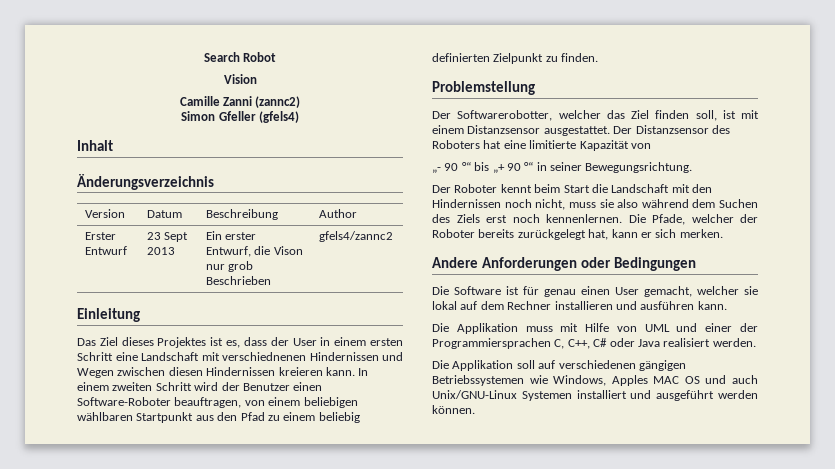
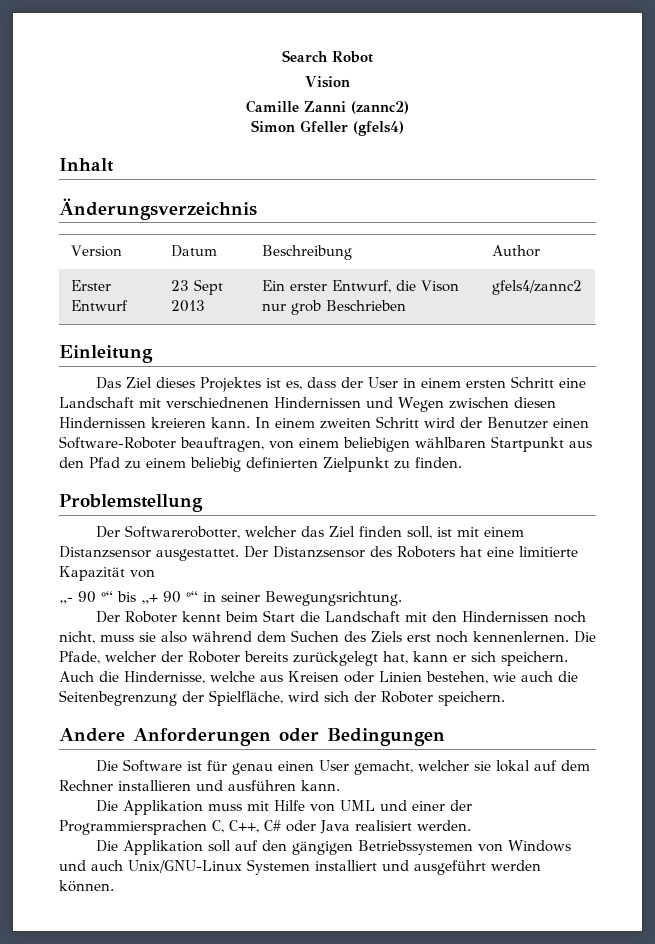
- Die Pfade, welcher der Roboter bereits zurückgelegt hat, kann er sich merken.
+ Die Pfade, welcher der Roboter bereits zurückgelegt hat, kann er sich speichern. Auch die Hindernisse, welche aus Kreisen oder Linien bestehen, wie auch die Seitenbegrenzung der Spielfläche, wird sich der Roboter speichern.
- Die Applikation soll auf verschiedenen gängigen Betriebssystemen wie Windows, Apples MAC OS und auch Unix/GNU-Linux Systemen installiert und ausgeführt werden können.
+ Die Applikation soll auf den gängigen Betriebssystemen von Windows und auch Unix/GNU-Linux Systemen installiert und ausgeführt werden können.

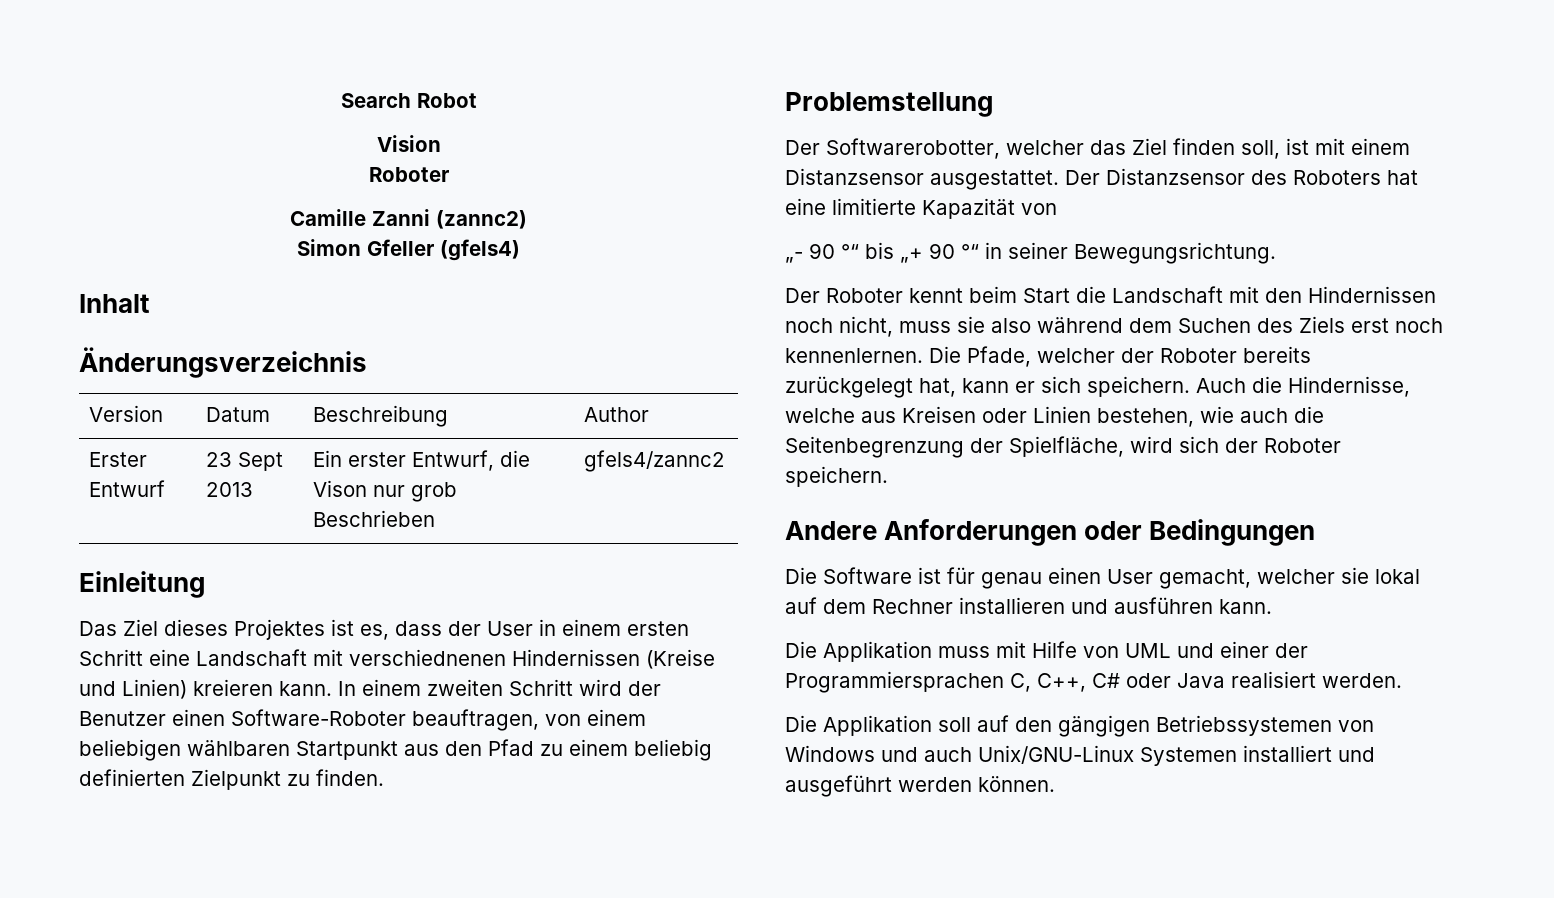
  Vision
+ Roboter
- Das Ziel dieses Projektes ist es, dass der User in einem ersten Schritt eine Landschaft mit verschiednenen Hindernissen und Wegen zwischen diesen Hindernissen kreieren kann.
+ Das Ziel dieses Projektes ist es, dass der User in einem ersten Schritt eine Landschaft mit verschiednenen Hindernissen (Kreise und Linien) kreieren kann.

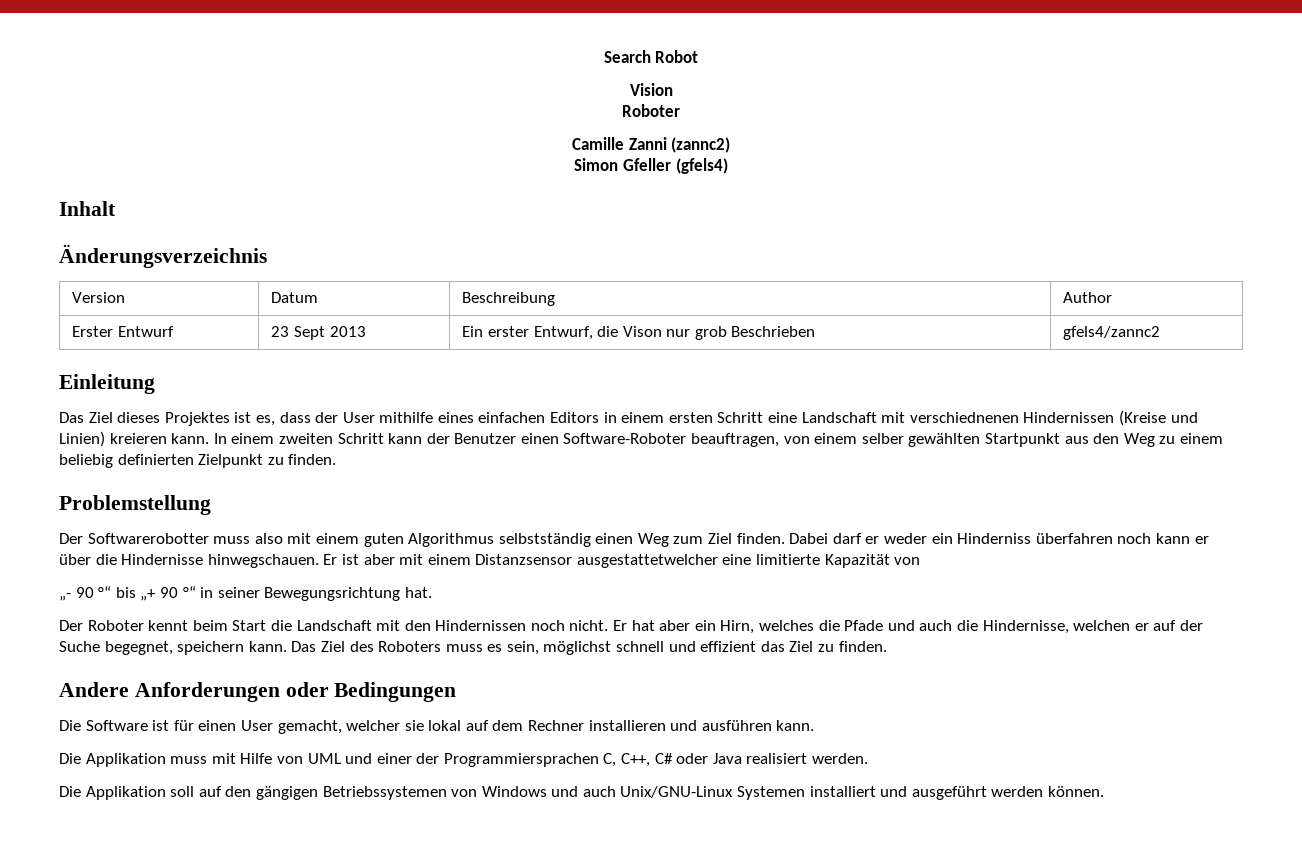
- Das Ziel dieses Projektes ist es, dass der User in einem ersten Schritt eine Landschaft mit verschiednenen Hindernissen (Kreise und Linien) kreieren kann.
+ Das Ziel dieses Projektes ist es, dass der User mithilfe eines einfachen Editors in einem ersten Schritt eine Landschaft mit verschiednenen Hindernissen (Kreise und Linien) kreieren kann.
- In einem zweiten Schritt wird der Benutzer einen Software-Roboter beauftragen, von einem beliebigen wählbaren Startpunkt aus den Pfad zu einem beliebig definierten Zielpunkt zu finden.
+ In einem zweiten Schritt kann der Benutzer einen Software-Roboter beauftragen, von einem selber gewählten Startpunkt aus den Weg zu einem beliebig definierten Zielpunkt zu finden.
- Der Softwarerobotter, welcher das Ziel finden soll, ist mit einem Distanzsensor ausgestattet. Der Distanzsensor des Roboters hat eine limitierte Kapazität von
+ Der Softwarerobotter muss also mit einem guten Algorithmus selbstständig einen Weg zum Ziel finden. Dabei darf er weder ein Hinderniss überfahren noch kann er über die Hindernisse hinwegschauen. Er ist aber mit einem Distanzsensor ausgestattetwelcher eine limitierte Kapazität von
- „- 90 °“ bis „+ 90 °“ in seiner Bewegungsrichtung.
+ „- 90 °“ bis „+ 90 °“ in seiner Bewegungsrichtung hat.
- Der Roboter kennt beim Start die Landschaft mit den Hindernissen noch nicht, muss sie also während dem Suchen des Ziels erst noch kennenlernen. Die Pfade, welcher der Roboter bereits zurückgelegt hat, kann er sich speichern. Auch die Hindernisse, welche aus Kreisen oder Linien bestehen, wie auch die Seitenbegrenzung der Spielfläche, wird sich der Roboter speichern.
+ Der Roboter kennt beim Start die Landschaft mit den Hindernissen noch nicht. Er hat aber ein Hirn, welches die Pfade und auch die Hindernisse, welchen er auf der Suche begegnet, speichern kann. Das Ziel des Roboters muss es sein, möglichst schnell und effizient das Ziel zu finden.
- Die Software ist für genau einen User gemacht, welcher sie lokal auf dem Rechner installieren und ausführen kann.
+ Die Software ist für einen User gemacht, welcher sie lokal auf dem Rechner installieren und ausführen kann.

